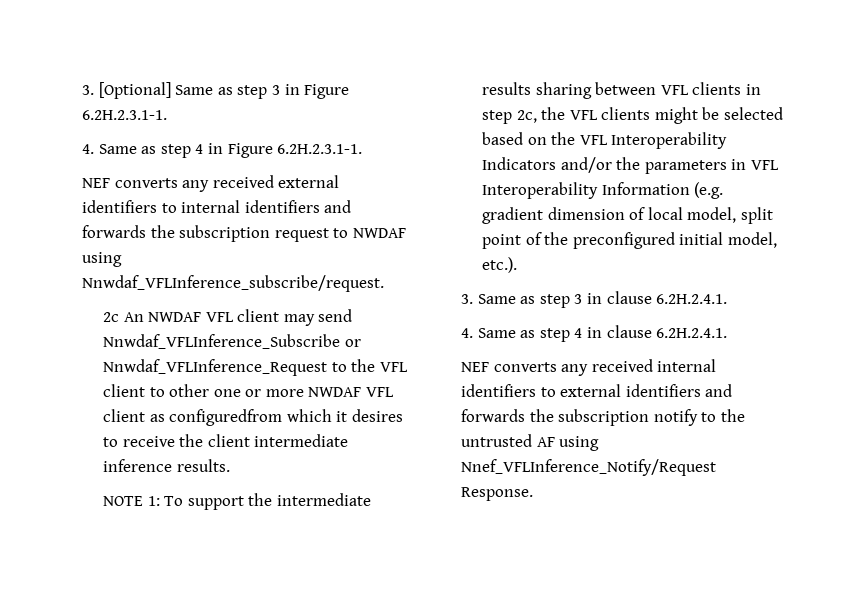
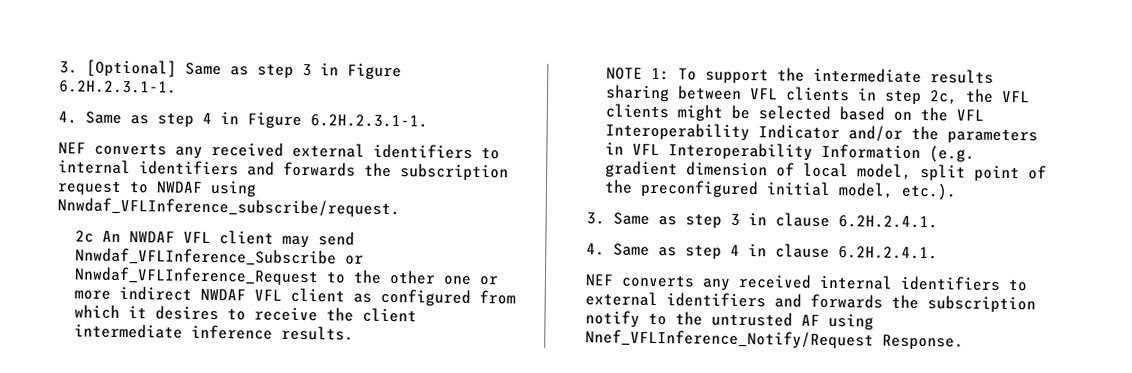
- 2c An NWDAF VFL client may send Nnwdaf_VFLInference_Subscribe or Nnwdaf_VFLInference_Request to the VFL client to other one or more NWDAF VFL client as configuredfrom which it desires to receive the client intermediate inference results.
+ 2c An NWDAF VFL client may send Nnwdaf_VFLInference_Subscribe or Nnwdaf_VFLInference_Request to the other one or more indirect NWDAF VFL client as configured from which it desires to receive the client intermediate inference results.
- NOTE 1: To support the intermediate results sharing between VFL clients in step 2c, the VFL clients might be selected based on the VFL Interoperability Indicators and/or the parameters in VFL Interoperability Information (e.g. gradient dimension of local model, split point of the preconfigured initial model, etc.).
+ NOTE 1: To support the intermediate results sharing between VFL clients in step 2c, the VFL clients might be selected based on the VFL Interoperability Indicator and/or the parameters in VFL Interoperability Information (e.g. gradient dimension of local model, split point of the preconfigured initial model, etc.).

